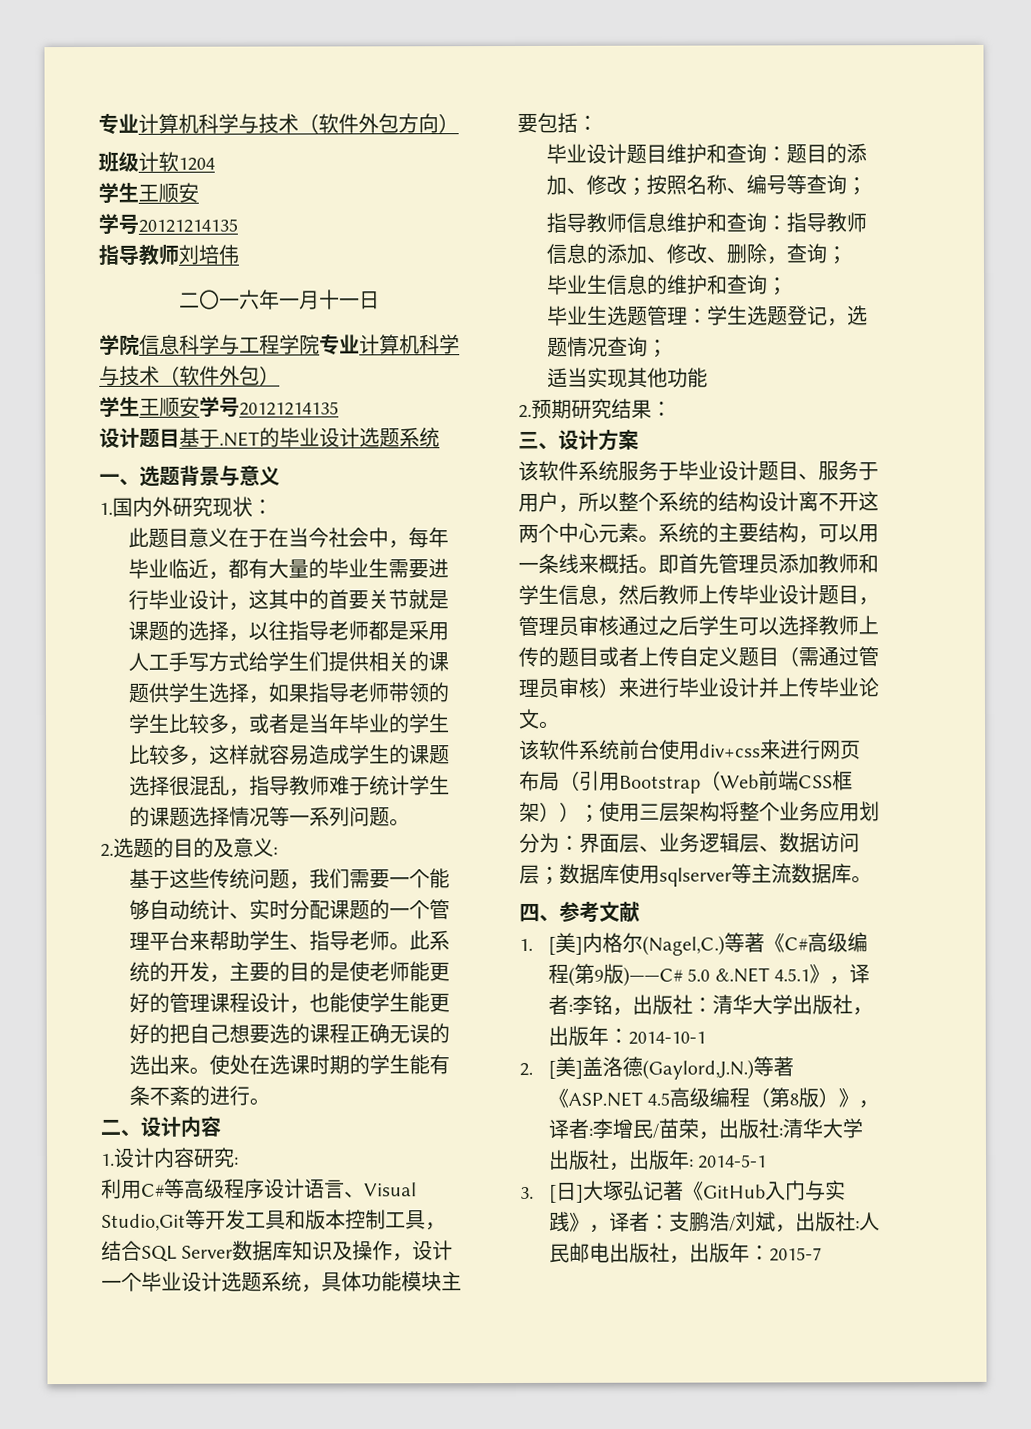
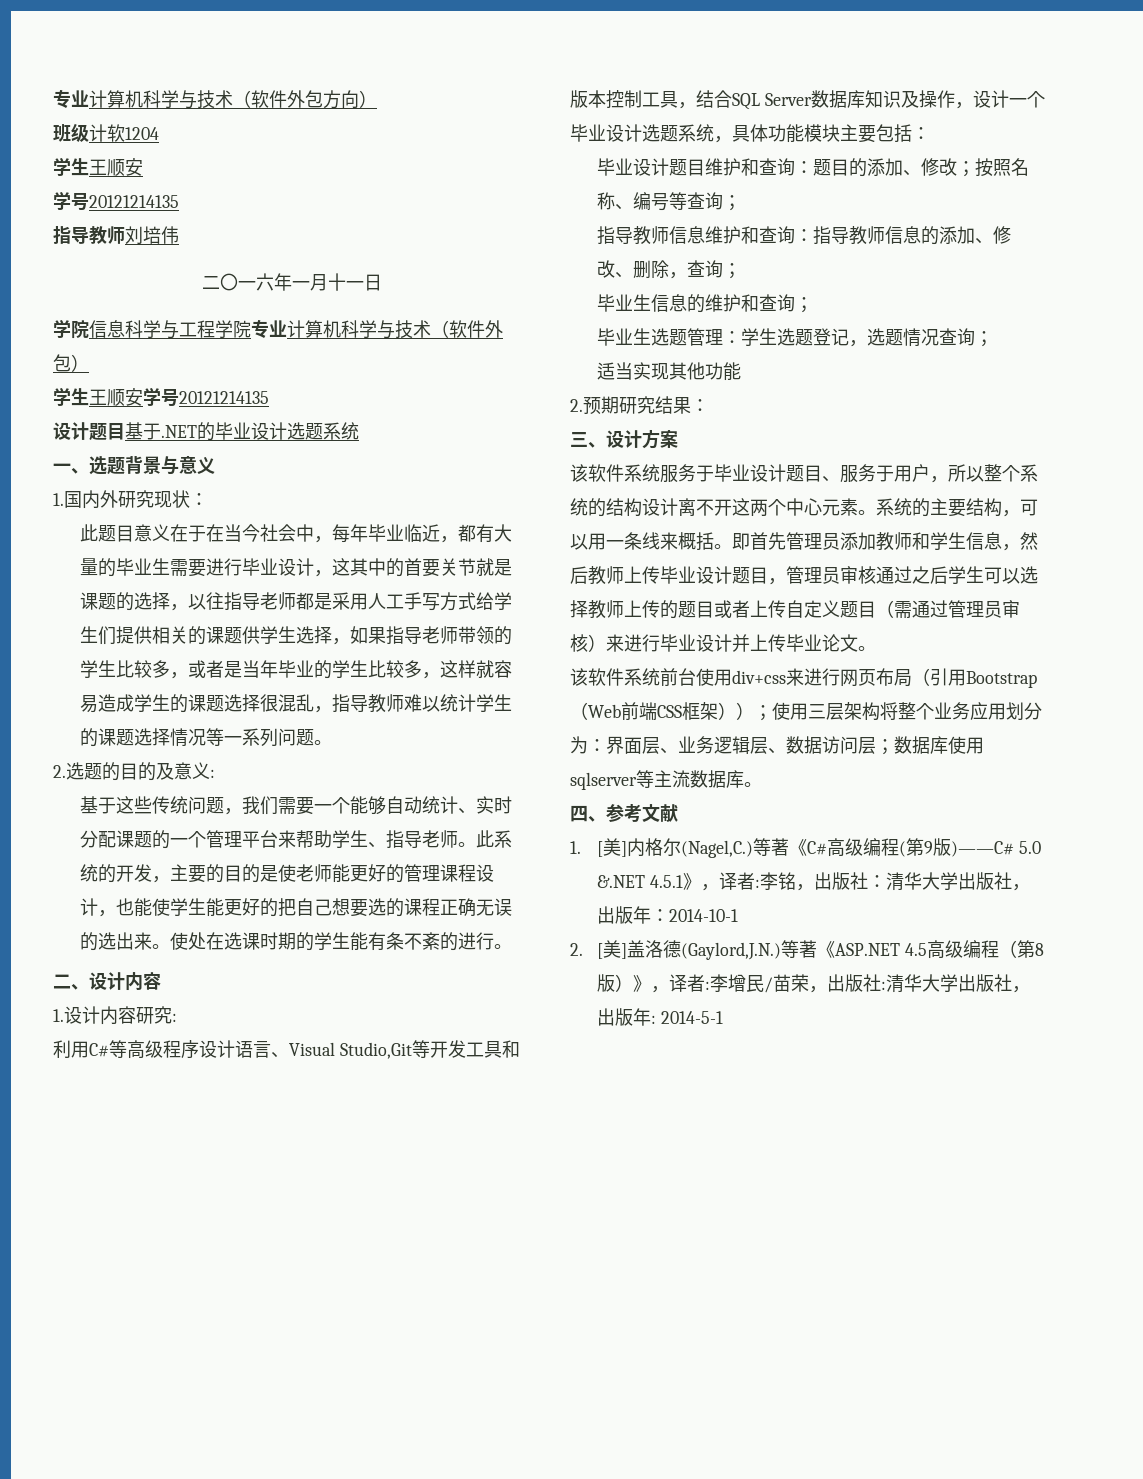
- 此题目意义在于在当今社会中，每年毕业临近，都有大量的毕业生需要进行毕业设计，这其中的首要关节就是课题的选择，以往指导老师都是采用人工手写方式给学生们提供相关的课题供学生选择，如果指导老师带领的学生比较多，或者是当年毕业的学生比较多，这样就容易造成学生的课题选择很混乱，指导教师难于统计学生的课题选择情况等一系列问题。
+ 此题目意义在于在当今社会中，每年毕业临近，都有大量的毕业生需要进行毕业设计，这其中的首要关节就是课题的选择，以往指导老师都是采用人工手写方式给学生们提供相关的课题供学生选择，如果指导老师带领的学生比较多，或者是当年毕业的学生比较多，这样就容易造成学生的课题选择很混乱，指导教师难以统计学生的课题选择情况等一系列问题。
- 3. [日]大塚弘记著《GitHub入门与实践》，译者：支鹏浩/刘斌，出版社:人民邮电出版社，出版年：2015-7

